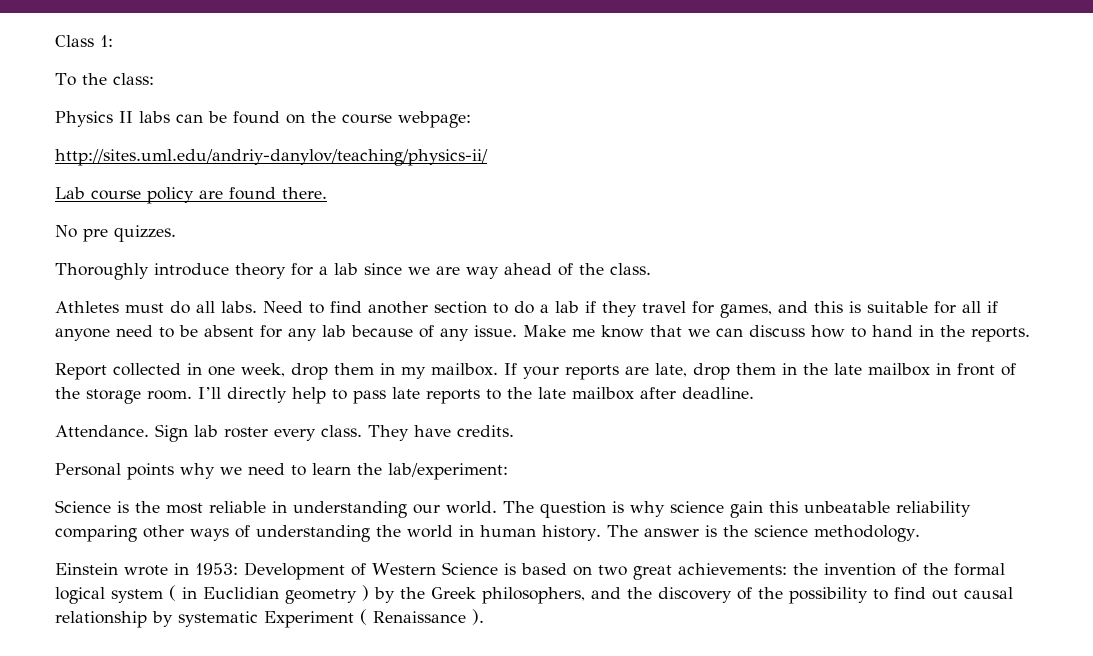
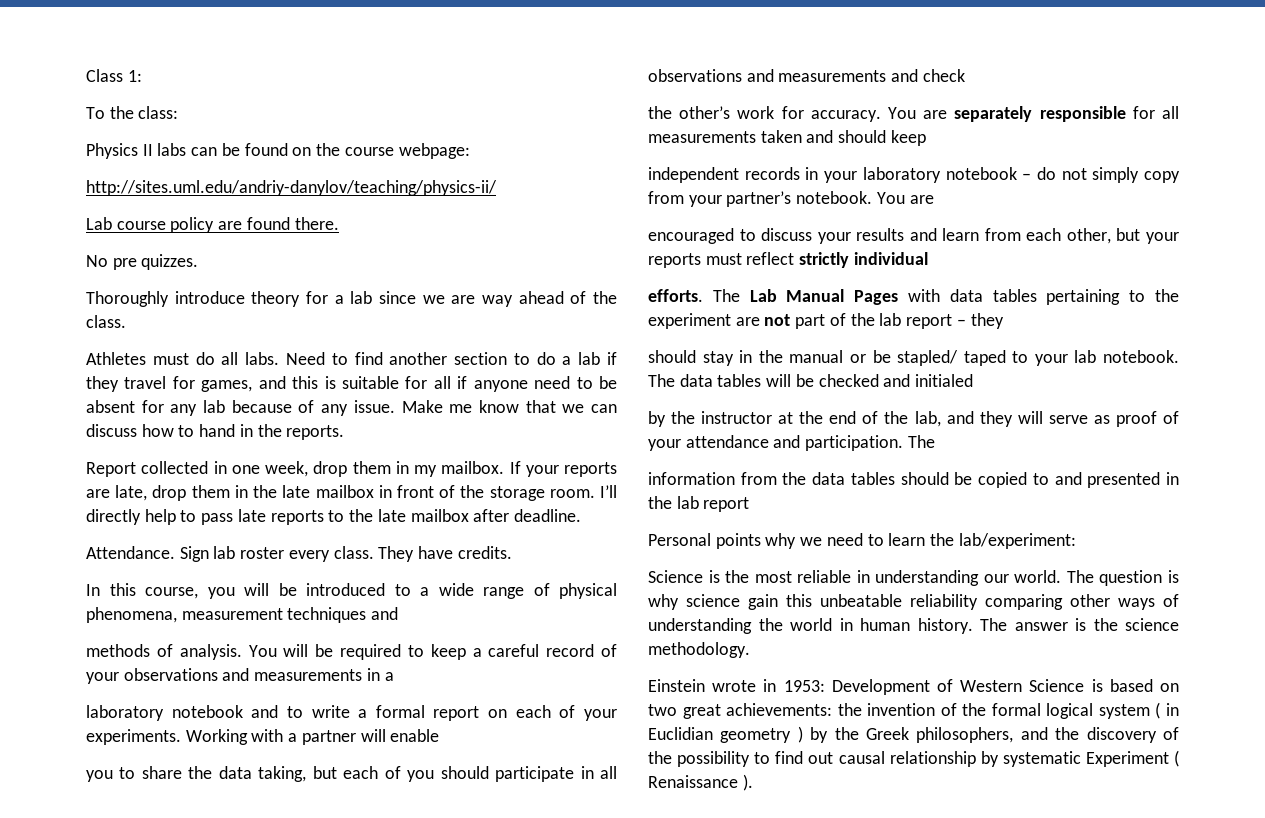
+ In this course, you will be introduced to a wide range of physical phenomena, measurement techniques and
+ methods of analysis. You will be required to keep a careful record of your observations and measurements in a
+ laboratory notebook and to write a formal report on each of your experiments. Working with a partner will enable
+ you to share the data taking, but each of you should participate in all observations and measurements and check
+ the other’s work for accuracy. You are separately responsible for all measurements taken and should keep
+ independent records in your laboratory notebook – do not simply copy from your partner’s notebook. You are
+ encouraged to discuss your results and learn from each other, but your reports must reflect strictly individual
+ efforts. The Lab Manual Pages with data tables pertaining to the experiment are not part of the lab report – they
+ should stay in the manual or be stapled/ taped to your lab notebook. The data tables will be checked and initialed
+ by the instructor at the end of the lab, and they will serve as proof of your attendance and participation. The
+ information from the data tables should be copied to and presented in the lab report

